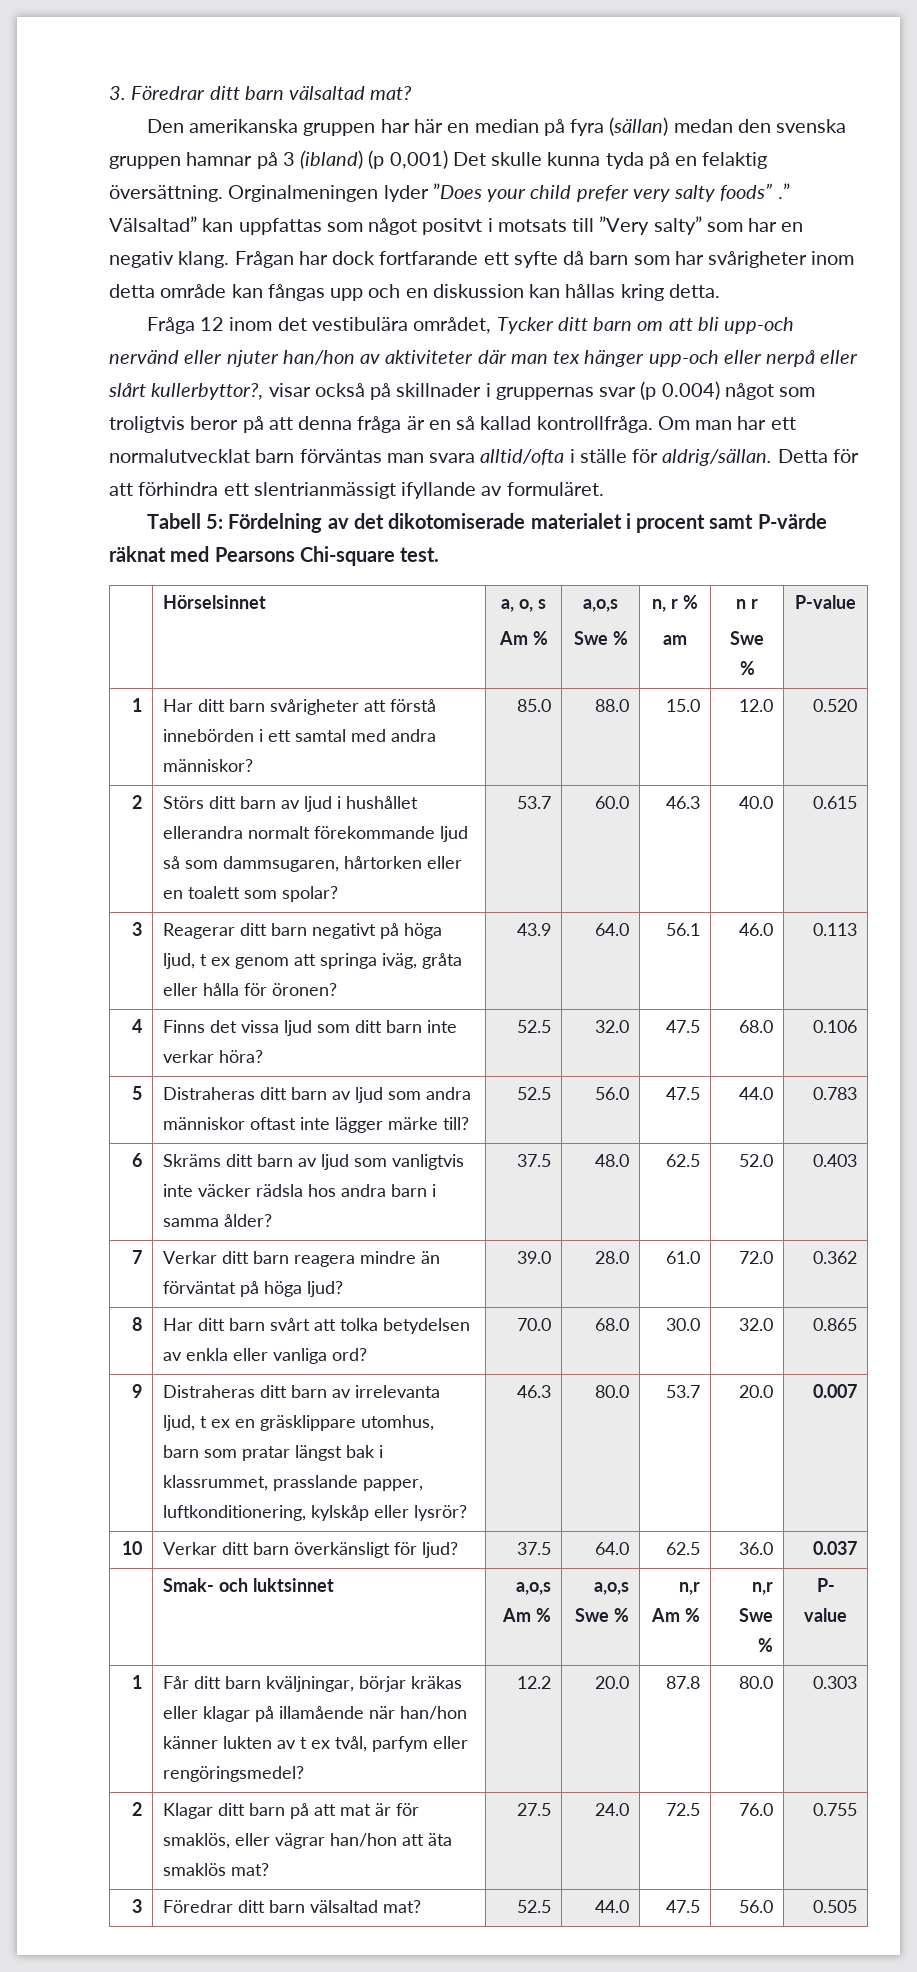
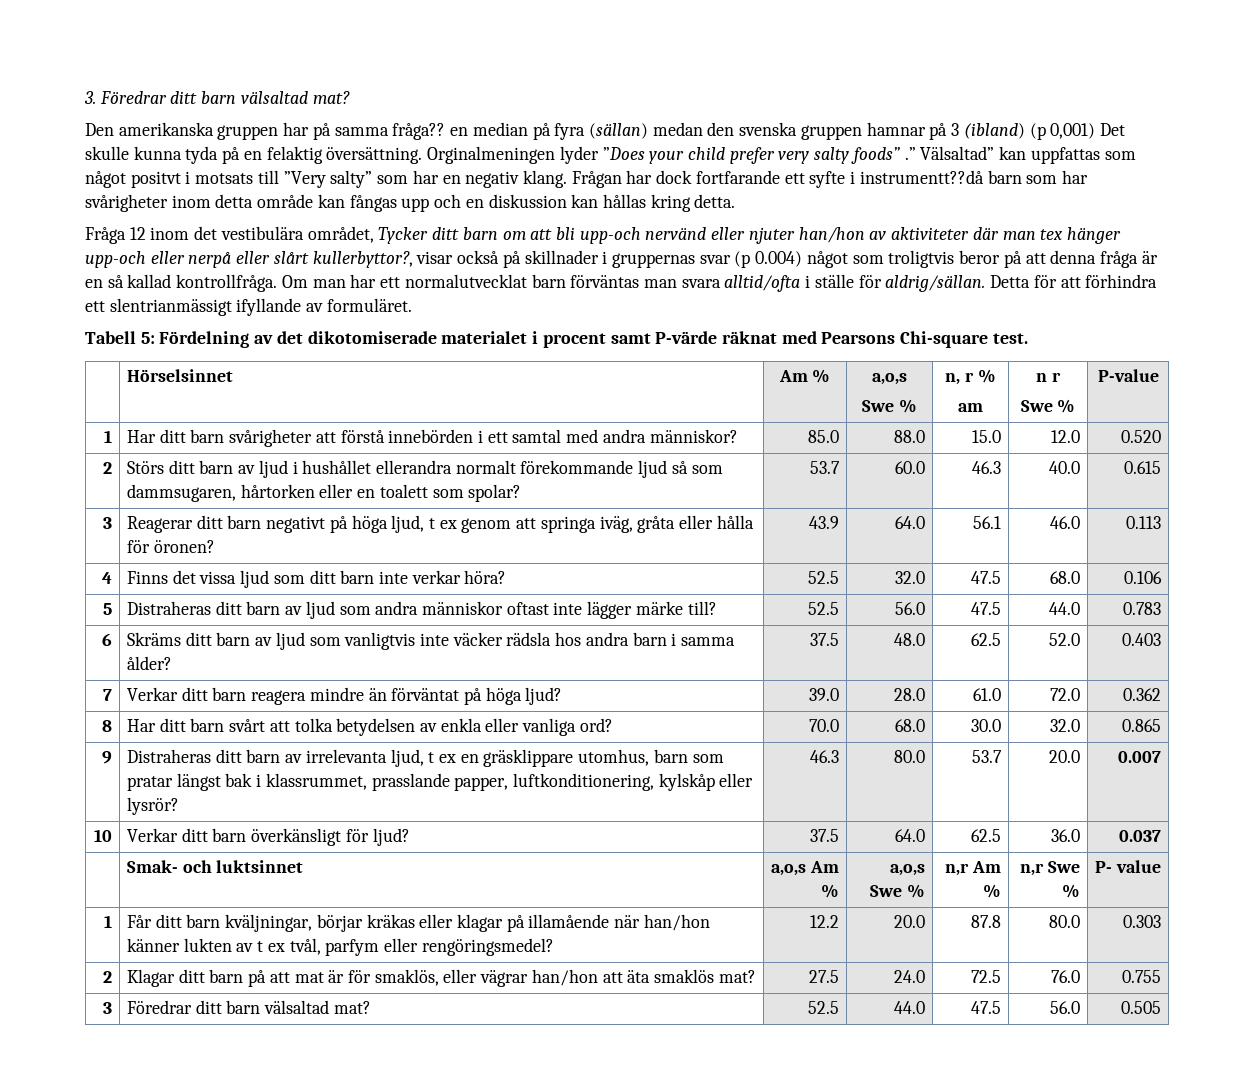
- Den amerikanska gruppen har här en median på fyra (sällan) medan den svenska gruppen hamnar på 3 (ibland) (p 0,001) Det skulle kunna tyda på en felaktig översättning.
+ Den amerikanska gruppen har på samma fråga?? en median på fyra (sällan) medan den svenska gruppen hamnar på 3 (ibland) (p 0,001) Det skulle kunna tyda på en felaktig översättning.
- Frågan har dock fortfarande ett syfte då barn som har svårigheter inom detta område kan fångas upp och en diskussion kan hållas kring detta.
+ Frågan har dock fortfarande ett syfte i instrumentt??då barn som har svårigheter inom detta område kan fångas upp och en diskussion kan hållas kring detta.
- | Hörselsinnet | a, o, s
- Am % | a,o,s
+ | Hörselsinnet | Am % | a,o,s

